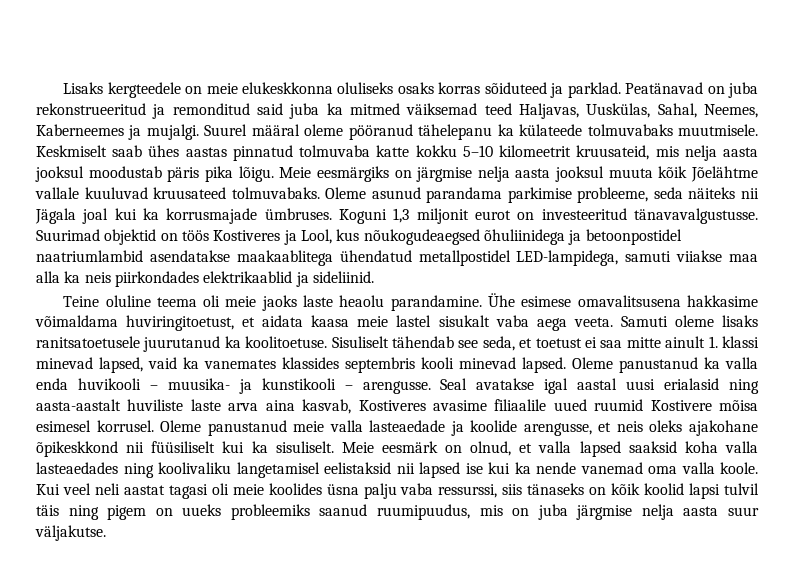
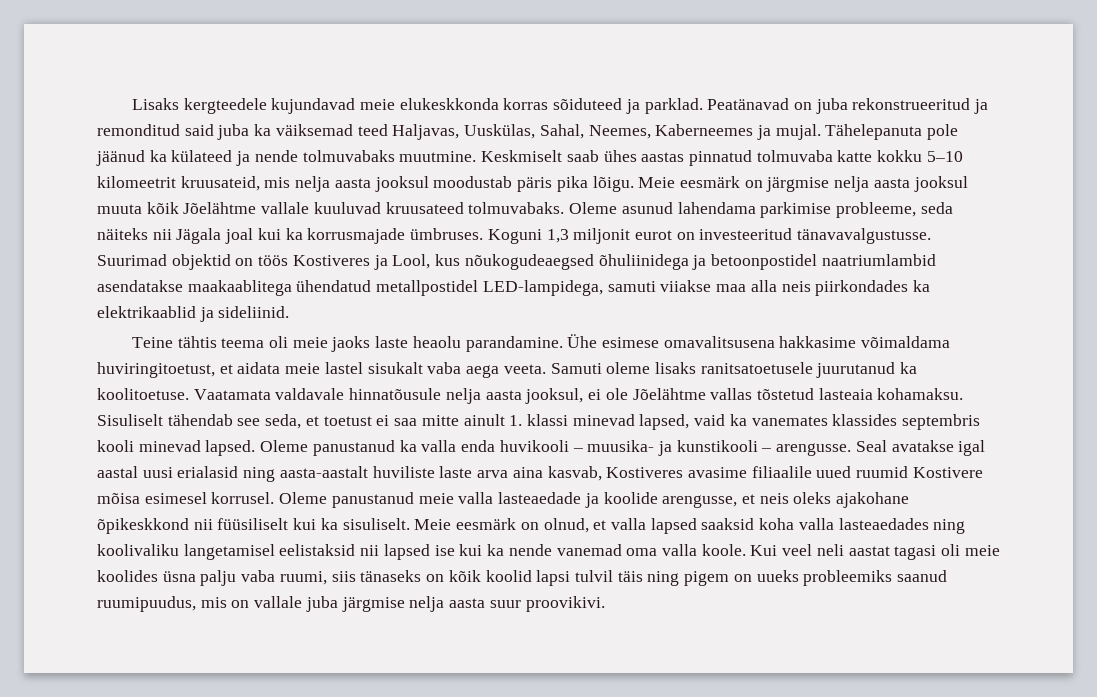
- Lisaks kergteedele on meie elukeskkonna oluliseks osaks korras sõiduteed ja parklad.
+ Lisaks kergteedele kujundavad meie elukeskkonda korras sõiduteed ja parklad.
- Peatänavad on juba rekonstrueeritud ja remonditud said juba ka mitmed väiksemad teed Haljavas, Uuskülas, Sahal, Neemes, Kaberneemes ja mujalgi. Suurel määral oleme pööranud tähelepanu ka külateede tolmuvabaks muutmisele.
+ Peatänavad on juba rekonstrueeritud ja remonditud said juba ka väiksemad teed Haljavas, Uuskülas, Sahal, Neemes, Kaberneemes ja mujal. Tähelepanuta pole jäänud ka külateed ja nende tolmuvabaks muutmine.
- Meie eesmärgiks on järgmise nelja aasta jooksul muuta kõik Jõelähtme vallale kuuluvad kruusateed tolmuvabaks.
+ Meie eesmärk on järgmise nelja aasta jooksul muuta kõik Jõelähtme vallale kuuluvad kruusateed tolmuvabaks.
- Oleme asunud parandama parkimise probleeme, seda näiteks nii Jägala joal kui ka korrusmajade ümbruses.
+ Oleme asunud lahendama parkimise probleeme, seda näiteks nii Jägala joal kui ka korrusmajade ümbruses.
- Suurimad objektid on töös Kostiveres ja Lool, kus nõukogudeaegsed õhuliinidega ja betoonpostidel naatriumlambid asendatakse maakaablitega ühendatud metallpostidel LED-lampidega, samuti viiakse maa alla ka neis piirkondades elektrikaablid ja sideliinid.
+ Suurimad objektid on töös Kostiveres ja Lool, kus nõukogudeaegsed õhuliinidega ja betoonpostidel naatriumlambid asendatakse maakaablitega ühendatud metallpostidel LED-lampidega, samuti viiakse maa alla neis piirkondades ka elektrikaablid ja sideliinid.
- Teine oluline teema oli meie jaoks laste heaolu parandamine.
+ Teine tähtis teema oli meie jaoks laste heaolu parandamine.
- Ühe esimese omavalitsusena hakkasime võimaldama huviringitoetust, et aidata kaasa meie lastel sisukalt vaba aega veeta.
+ Ühe esimese omavalitsusena hakkasime võimaldama huviringitoetust, et aidata meie lastel sisukalt vaba aega veeta.
+ Vaatamata valdavale hinnatõusule nelja aasta jooksul, ei ole Jõelähtme vallas tõstetud lasteaia kohamaksu.
- Kui veel neli aastat tagasi oli meie koolides üsna palju vaba ressurssi, siis tänaseks on kõik koolid lapsi tulvil täis ning pigem on uueks probleemiks saanud ruumipuudus, mis on juba järgmise nelja aasta suur väljakutse.
+ Kui veel neli aastat tagasi oli meie koolides üsna palju vaba ruumi, siis tänaseks on kõik koolid lapsi tulvil täis ning pigem on uueks probleemiks saanud ruumipuudus, mis on vallale juba järgmise nelja aasta suur proovikivi.

